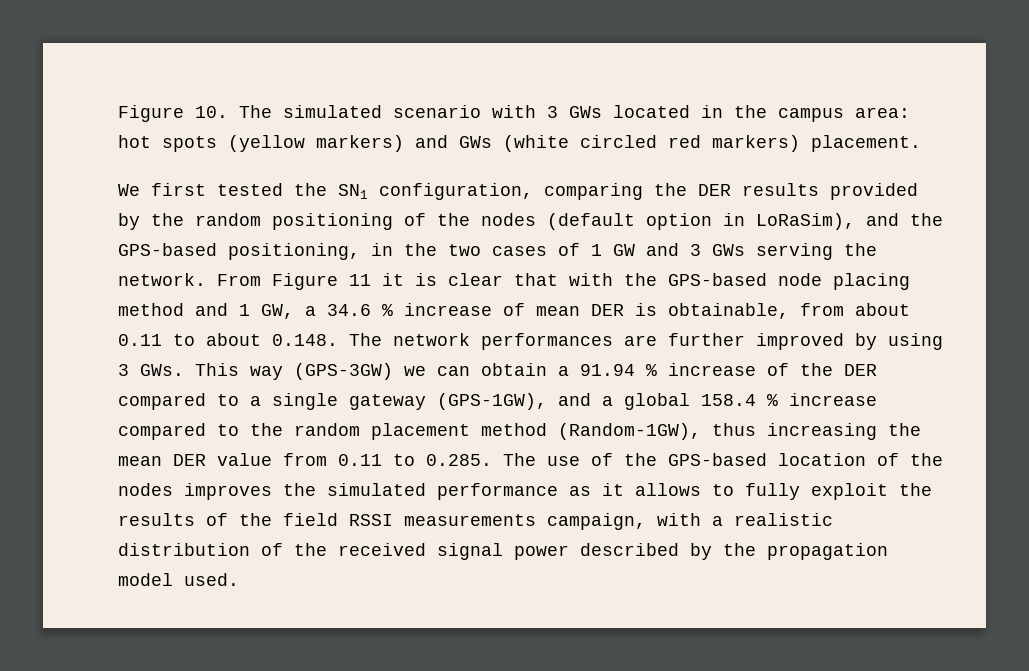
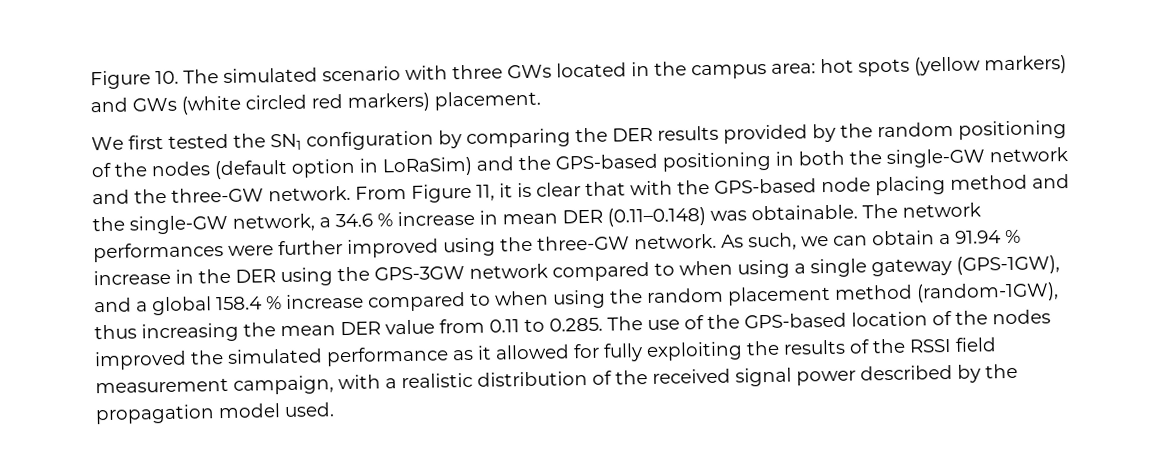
- Figure 10. The simulated scenario with 3 GWs located in the campus area: hot spots (yellow markers) and GWs (white circled red markers) placement.
+ Figure 10. The simulated scenario with three GWs located in the campus area: hot spots (yellow markers) and GWs (white circled red markers) placement.
- We first tested the SN1 configuration, comparing the DER results provided by the random positioning of the nodes (default option in LoRaSim), and the GPS-based positioning, in the two cases of 1 GW and 3 GWs serving the network.
+ We first tested the SN1 configuration by comparing the DER results provided by the random positioning of the nodes (default option in LoRaSim) and the GPS-based positioning in both the single-GW network and the three-GW network.
- From Figure 11 it is clear that with the GPS-based node placing method and 1 GW, a 34.6 % increase of mean DER is obtainable, from about 0.11 to about 0.148. The network performances are further improved by using 3 GWs. This way (GPS-3GW) we can obtain a 91.94 % increase of the DER compared to a single gateway (GPS-1GW), and a global 158.4 % increase compared to the random placement method (Random-1GW), thus increasing the mean DER value from 0.11 to 0.285. The use of the GPS-based location of the nodes improves the simulated performance as it allows to fully exploit the results of the field RSSI measurements campaign, with a realistic distribution of the received signal power described by the propagation model used.
+ From Figure 11, it is clear that with the GPS-based node placing method and the single-GW network, a 34.6 % increase in mean DER (0.11–0.148) was obtainable. The network performances were further improved using the three-GW network. As such, we can obtain a 91.94 % increase in the DER using the GPS-3GW network compared to when using a single gateway (GPS-1GW), and a global 158.4 % increase compared to when using the random placement method (random-1GW), thus increasing the mean DER value from 0.11 to 0.285. The use of the GPS-based location of the nodes improved the simulated performance as it allowed for fully exploiting the results of the RSSI field measurement campaign, with a realistic distribution of the received signal power described by the propagation model used.

